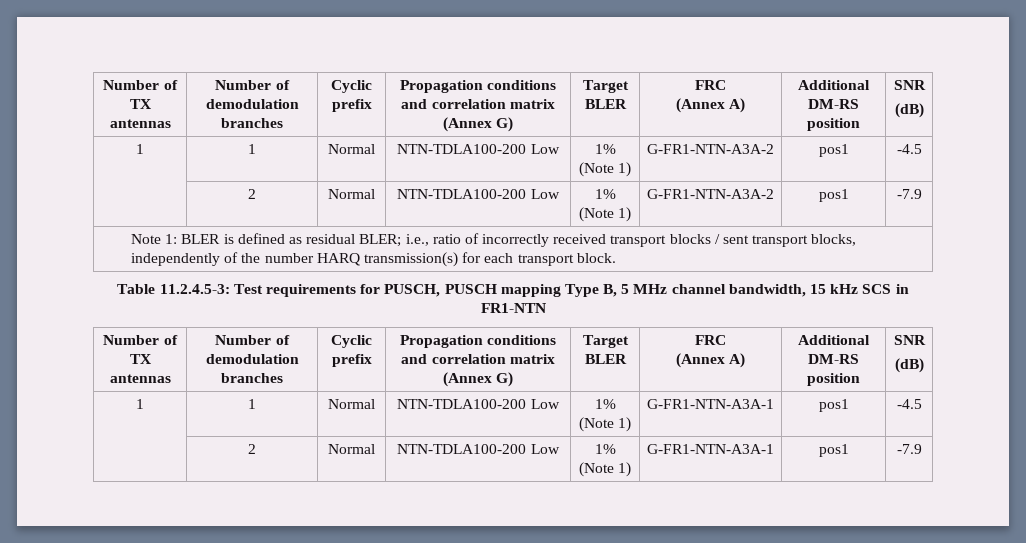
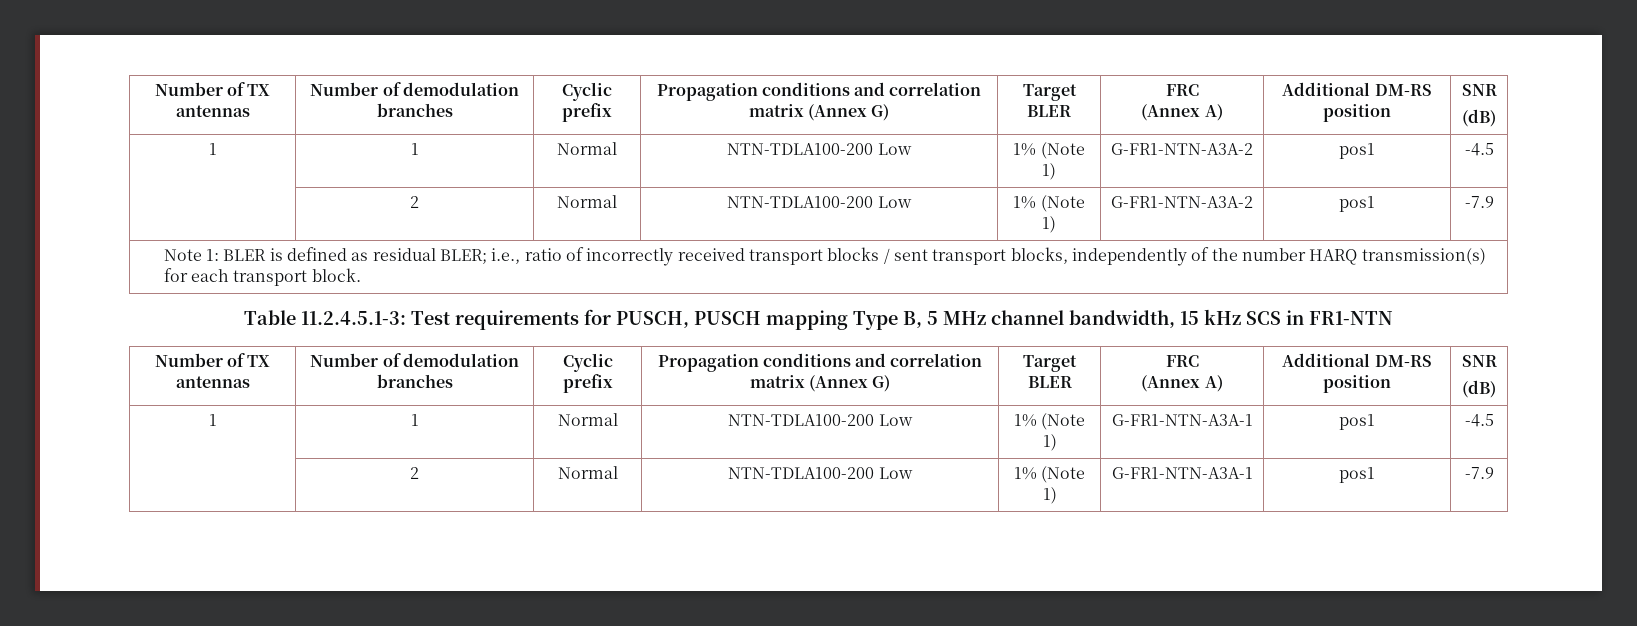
- Table 11.2.4.5-3: Test requirements for PUSCH, PUSCH mapping Type B, 5 MHz channel bandwidth, 15 kHz SCS in FR1-NTN
+ Table 11.2.4.5.1-3: Test requirements for PUSCH, PUSCH mapping Type B, 5 MHz channel bandwidth, 15 kHz SCS in FR1-NTN

